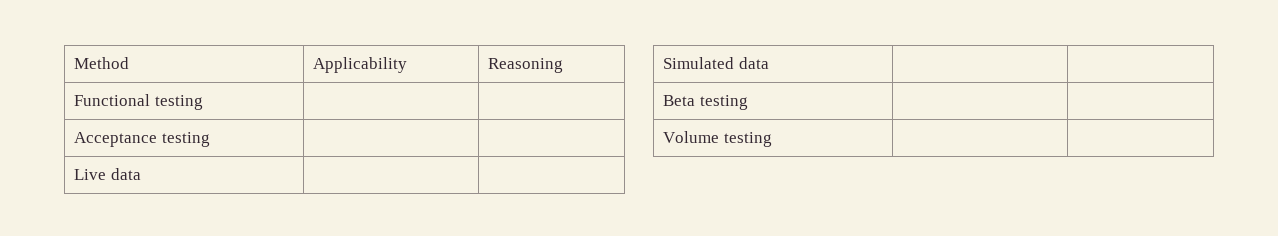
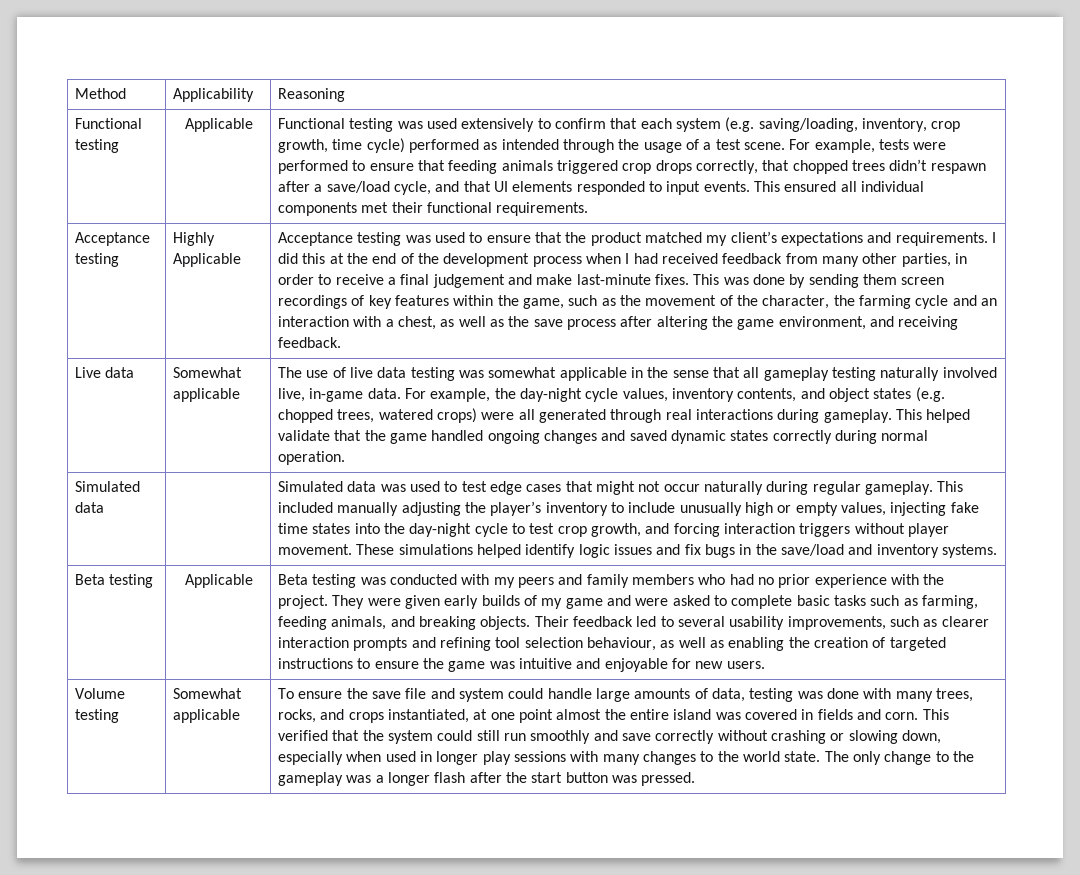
- Acceptance testing | |
- Live data | |
- Simulated data | |
- Beta testing | |
- Volume testing | |
+ Applicable | Functional testing was used extensively to confirm that each system (e.g. saving/loading, inventory, crop growth, time cycle) performed as intended through the usage of a test scene. For example, tests were performed to ensure that feeding animals triggered crop drops correctly, that chopped trees didn’t respawn after a save/load cycle, and that UI elements responded to input events. This ensured all individual components met their functional requirements.
+ Acceptance testing | Highly Applicable | Acceptance testing was used to ensure that the product matched my client’s expectations and requirements. I did this at the end of the development process when I had received feedback from many other parties, in order to receive a final judgement and make last-minute fixes. This was done by sending them screen recordings of key features within the game, such as the movement of the character, the farming cycle and an interaction with a chest, as well as the save process after altering the game environment, and receiving feedback.
+ Live data | Somewhat applicable | The use of live data testing was somewhat applicable in the sense that all gameplay testing naturally involved live, in-game data. For example, the day-night cycle values, inventory contents, and object states (e.g. chopped trees, watered crops) were all generated through real interactions during gameplay. This helped validate that the game handled ongoing changes and saved dynamic states correctly during normal operation.
+ Simulated data | | Simulated data was used to test edge cases that might not occur naturally during regular gameplay. This included manually adjusting the player’s inventory to include unusually high or empty values, injecting fake time states into the day-night cycle to test crop growth, and forcing interaction triggers without player movement. These simulations helped identify logic issues and fix bugs in the save/load and inventory systems.
+ Beta testing | Applicable | Beta testing was conducted with my peers and family members who had no prior experience with the project. They were given early builds of my game and were asked to complete basic tasks such as farming, feeding animals, and breaking objects. Their feedback led to several usability improvements, such as clearer interaction prompts and refining tool selection behaviour, as well as enabling the creation of targeted instructions to ensure the game was intuitive and enjoyable for new users.
+ Volume testing | Somewhat applicable | To ensure the save file and system could handle large amounts of data, testing was done with many trees, rocks, and crops instantiated, at one point almost the entire island was covered in fields and corn. This verified that the system could still run smoothly and save correctly without crashing or slowing down, especially when used in longer play sessions with many changes to the world state. The only change to the gameplay was a longer flash after the start button was pressed.

